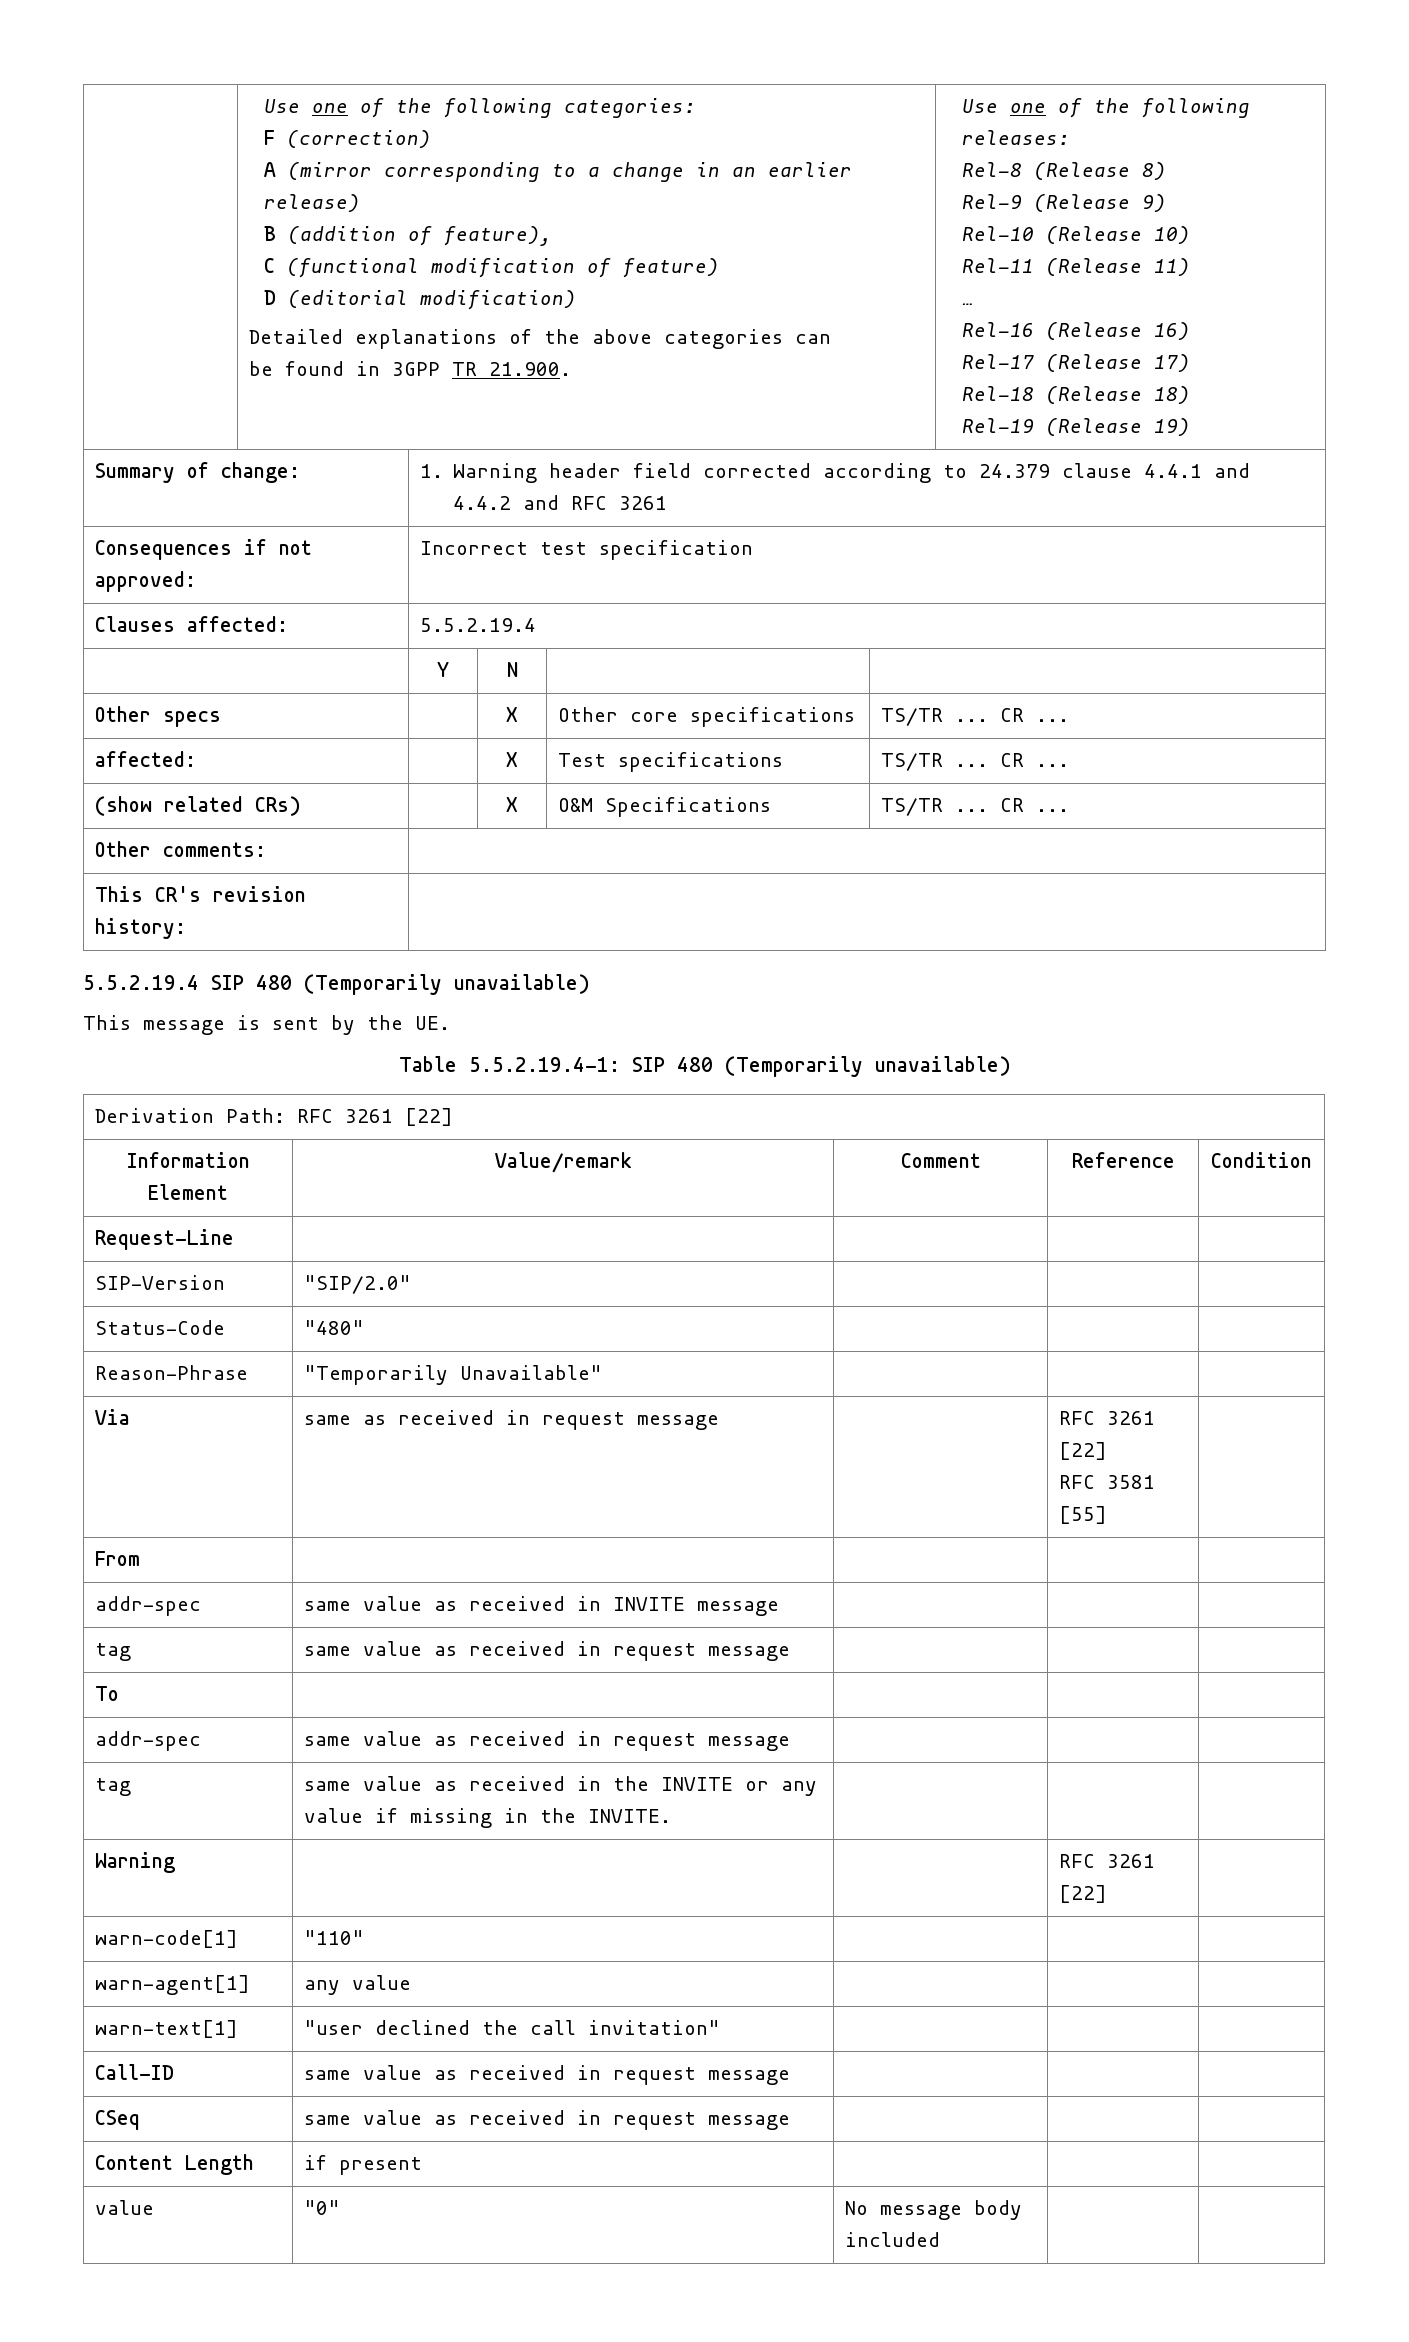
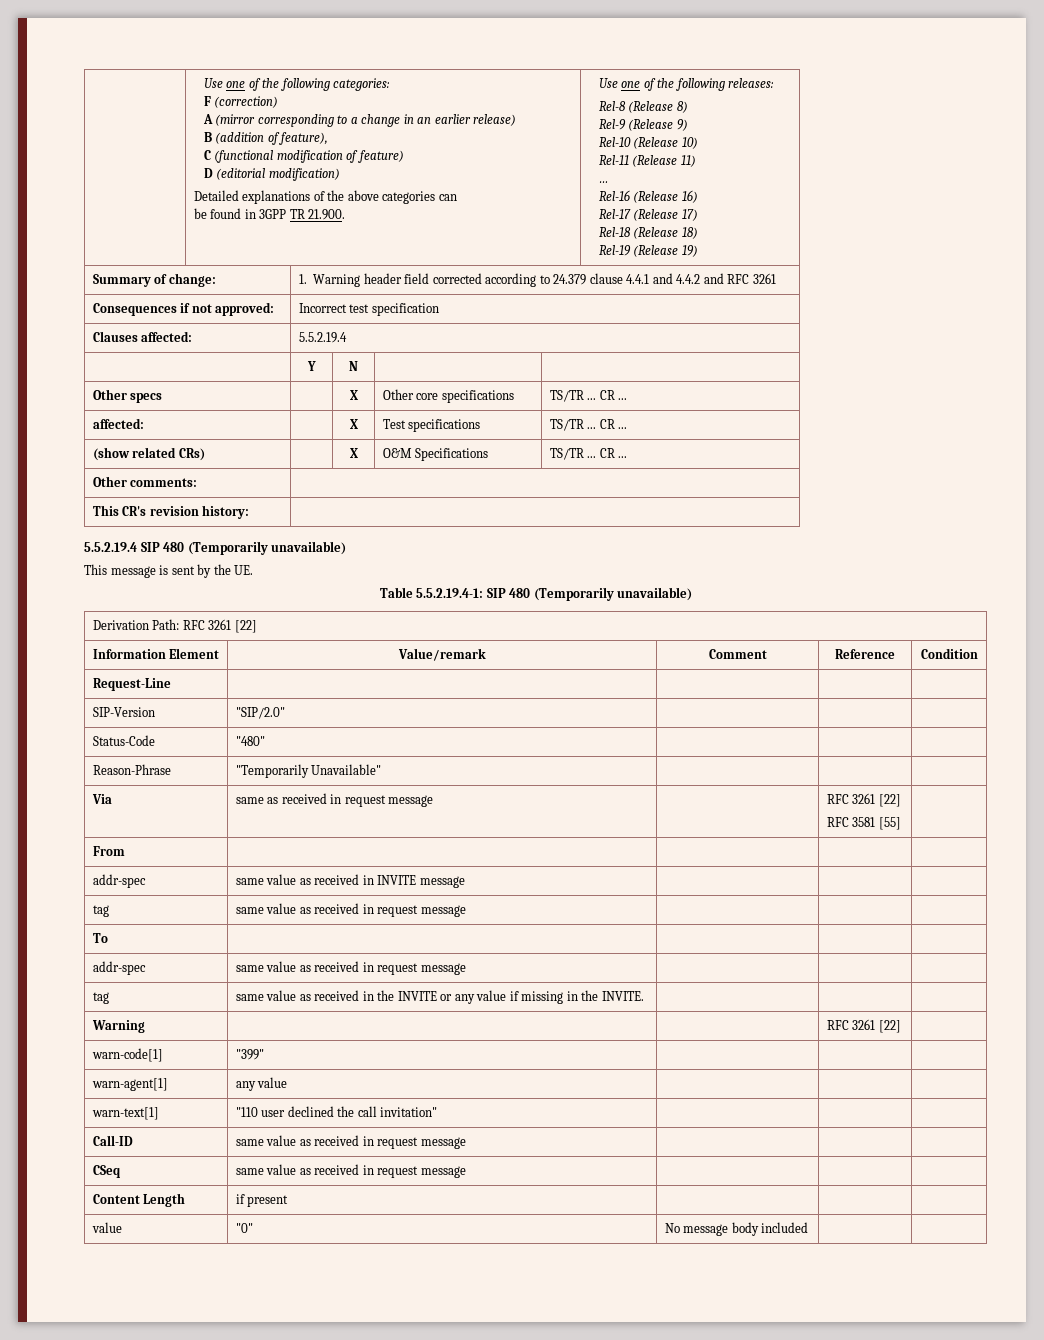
- warn-code[1] | "110" | | |
+ warn-code[1] | "399" | | |
- warn-text[1] | "user declined the call invitation" | | |
+ warn-text[1] | "110 user declined the call invitation" | | |

